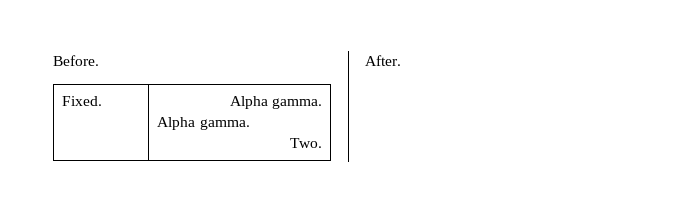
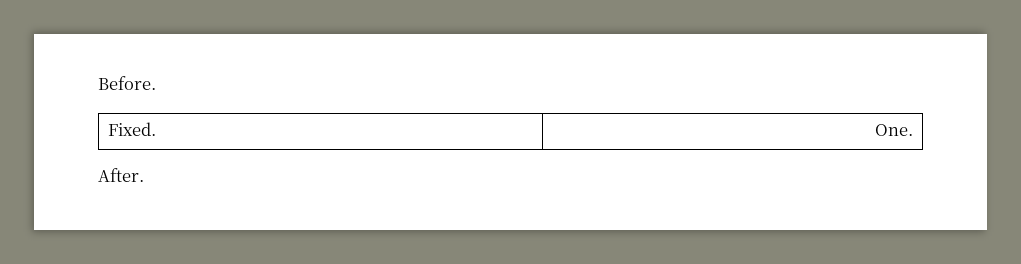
- Fixed. | Alpha gamma.
- Alpha gamma.
- Two.
+ Fixed. | One.

